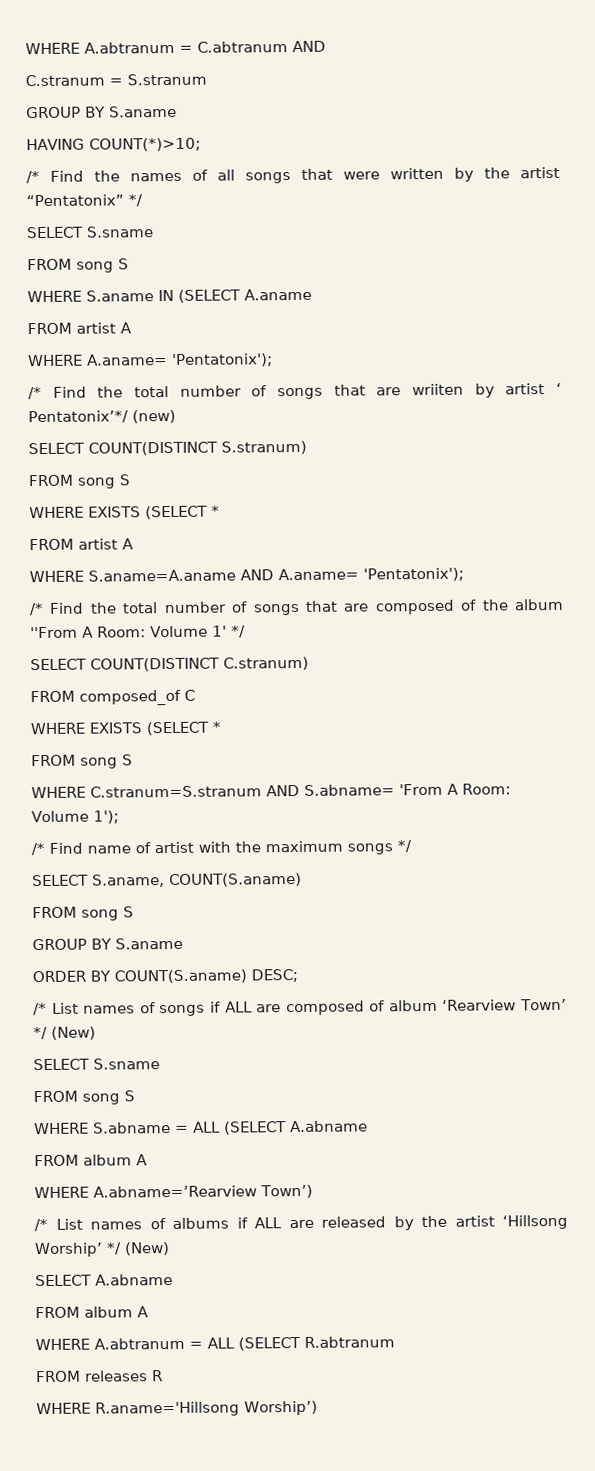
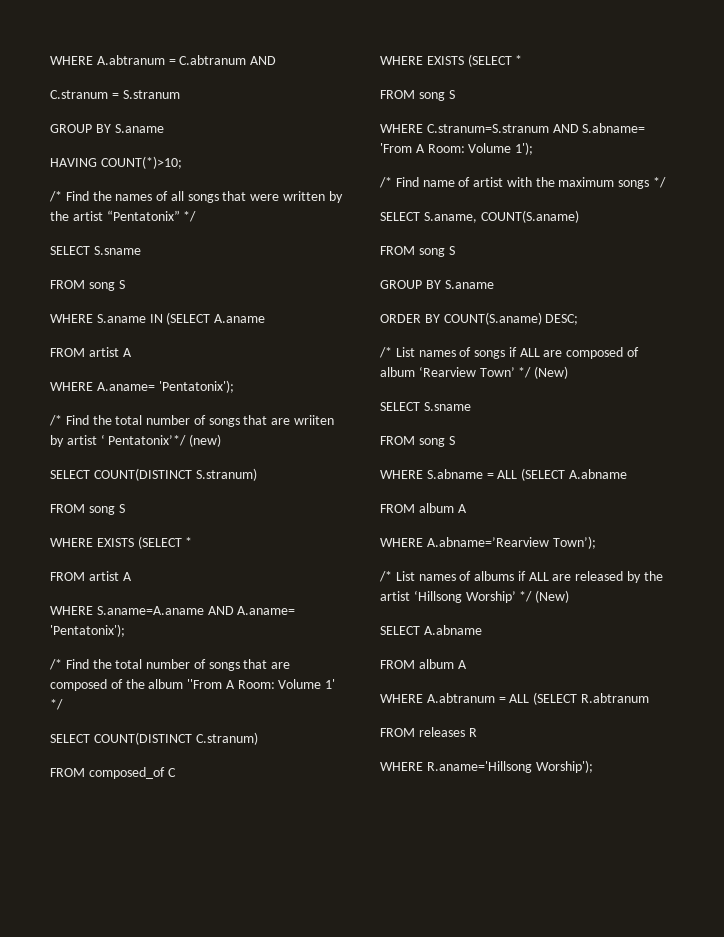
- WHERE A.abname=’Rearview Town’)
+ WHERE A.abname=’Rearview Town’);
- WHERE R.aname='Hillsong Worship’)
+ WHERE R.aname='Hillsong Worship');

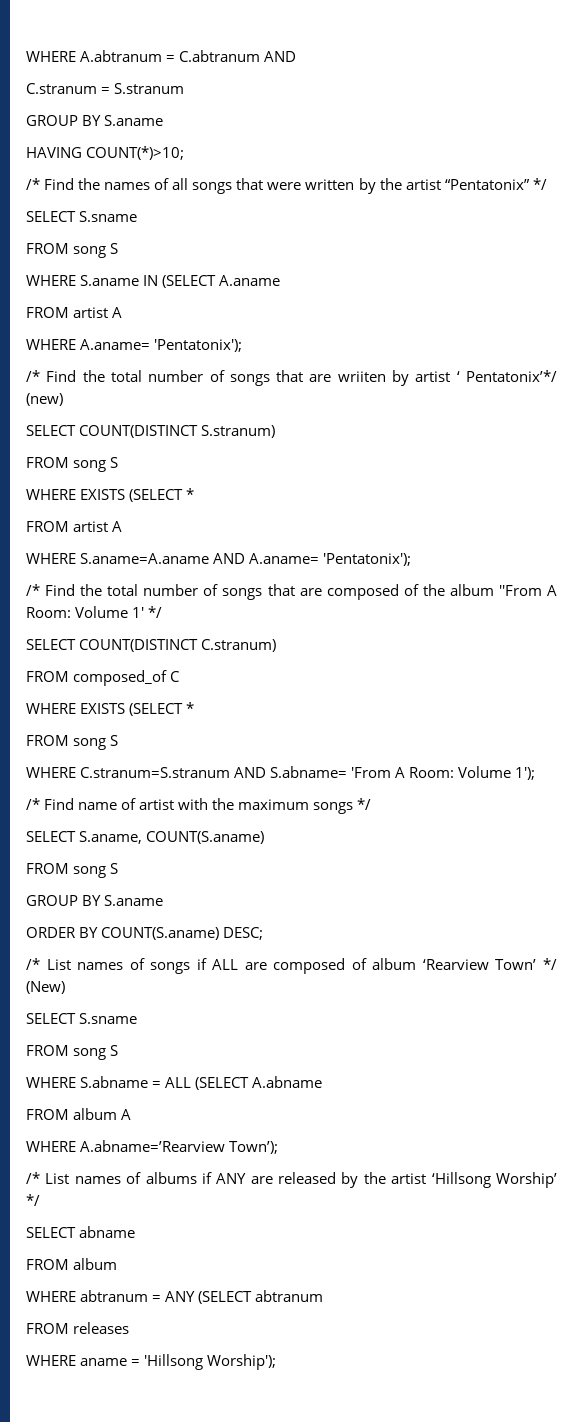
- /* List names of albums if ALL are released by the artist ‘Hillsong Worship’ */ (New)
- SELECT A.abname
- FROM album A
- WHERE A.abtranum = ALL (SELECT R.abtranum
+ /* List names of albums if ANY are released by the artist ‘Hillsong Worship’ */
+ SELECT abname
+ FROM album
+ WHERE abtranum = ANY (SELECT abtranum
- FROM releases R
- WHERE R.aname='Hillsong Worship');
+ FROM releases
+ WHERE aname = 'Hillsong Worship');

